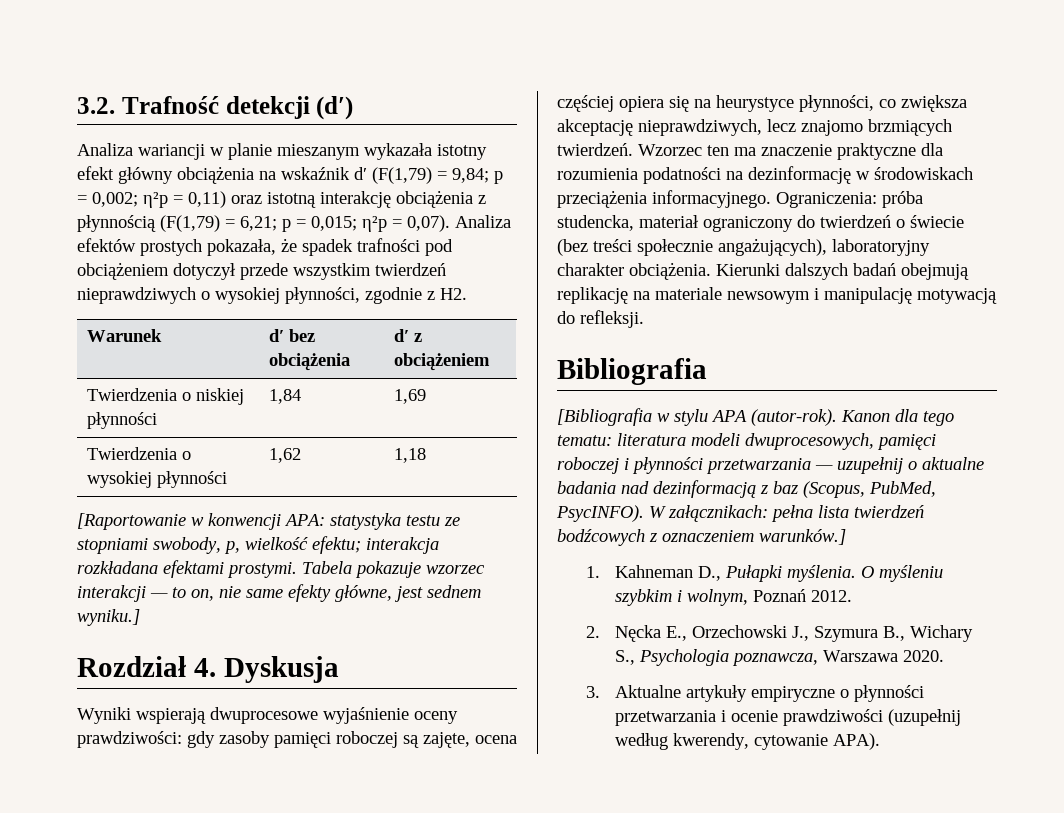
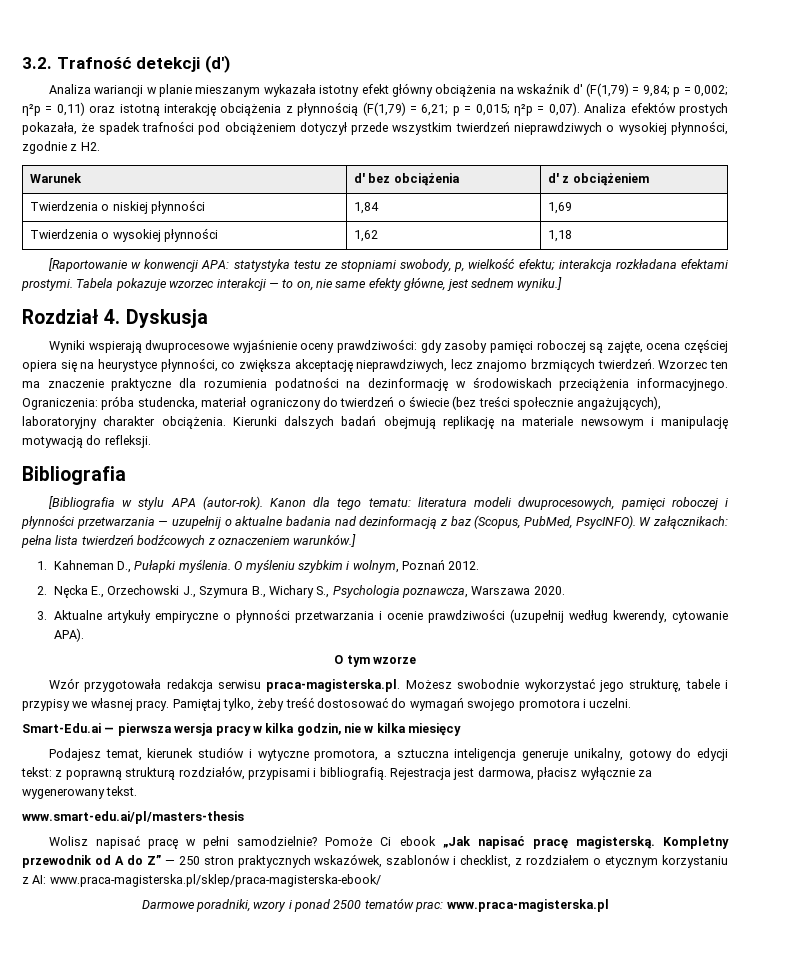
+ O tym wzorze
+ Wzór przygotowała redakcja serwisu praca-magisterska.pl. Możesz swobodnie wykorzystać jego strukturę, tabele i przypisy we własnej pracy. Pamiętaj tylko, żeby treść dostosować do wymagań swojego promotora i uczelni.
+ Smart-Edu.ai — pierwsza wersja pracy w kilka godzin, nie w kilka miesięcy
+ Podajesz temat, kierunek studiów i wytyczne promotora, a sztuczna inteligencja generuje unikalny, gotowy do edycji tekst: z poprawną strukturą rozdziałów, przypisami i bibliografią. Rejestracja jest darmowa, płacisz wyłącznie za wygenerowany tekst.
+ www.smart-edu.ai/pl/masters-thesis
+ Wolisz napisać pracę w pełni samodzielnie? Pomoże Ci ebook „Jak napisać pracę magisterską. Kompletny przewodnik od A do Z” — 250 stron praktycznych wskazówek, szablonów i checklist, z rozdziałem o etycznym korzystaniu z AI: www.praca-magisterska.pl/sklep/praca-magisterska-ebook/
+ Darmowe poradniki, wzory i ponad 2500 tematów prac: www.praca-magisterska.pl

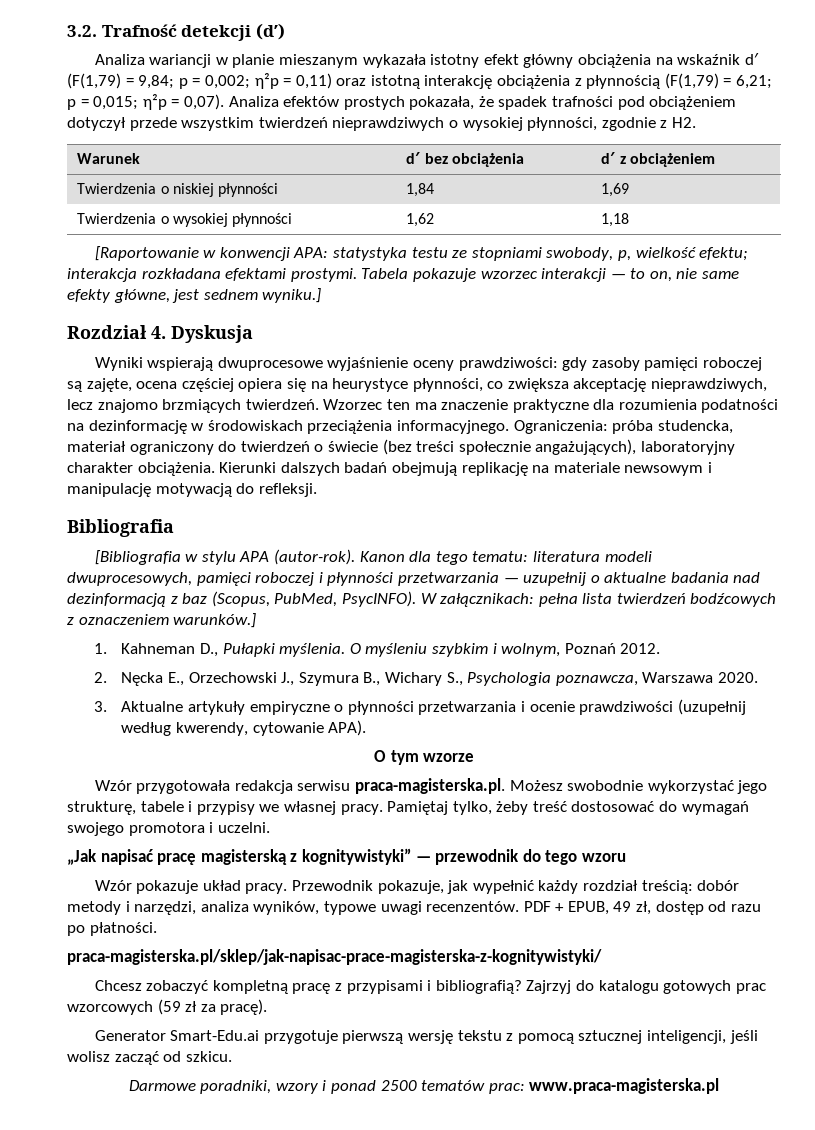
- Smart-Edu.ai — pierwsza wersja pracy w kilka godzin, nie w kilka miesięcy
- Podajesz temat, kierunek studiów i wytyczne promotora, a sztuczna inteligencja generuje unikalny, gotowy do edycji tekst: z poprawną strukturą rozdziałów, przypisami i bibliografią. Rejestracja jest darmowa, płacisz wyłącznie za wygenerowany tekst.
- www.smart-edu.ai/pl/masters-thesis
- Wolisz napisać pracę w pełni samodzielnie? Pomoże Ci ebook „Jak napisać pracę magisterską. Kompletny przewodnik od A do Z” — 250 stron praktycznych wskazówek, szablonów i checklist, z rozdziałem o etycznym korzystaniu z AI: www.praca-magisterska.pl/sklep/praca-magisterska-ebook/
+ „Jak napisać pracę magisterską z kognitywistyki” — przewodnik do tego wzoru
+ Wzór pokazuje układ pracy. Przewodnik pokazuje, jak wypełnić każdy rozdział treścią: dobór metody i narzędzi, analiza wyników, typowe uwagi recenzentów. PDF + EPUB, 49 zł, dostęp od razu po płatności.
+ praca-magisterska.pl/sklep/jak-napisac-prace-magisterska-z-kognitywistyki/
+ Chcesz zobaczyć kompletną pracę z przypisami i bibliografią? Zajrzyj do katalogu gotowych prac wzorcowych (59 zł za pracę).
+ Generator Smart-Edu.ai przygotuje pierwszą wersję tekstu z pomocą sztucznej inteligencji, jeśli wolisz zacząć od szkicu.

